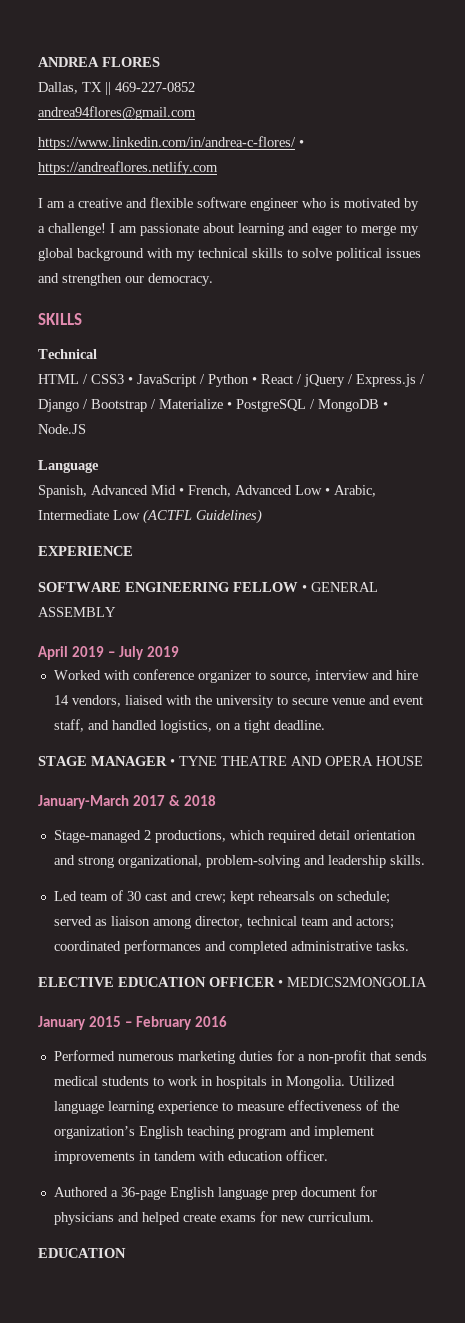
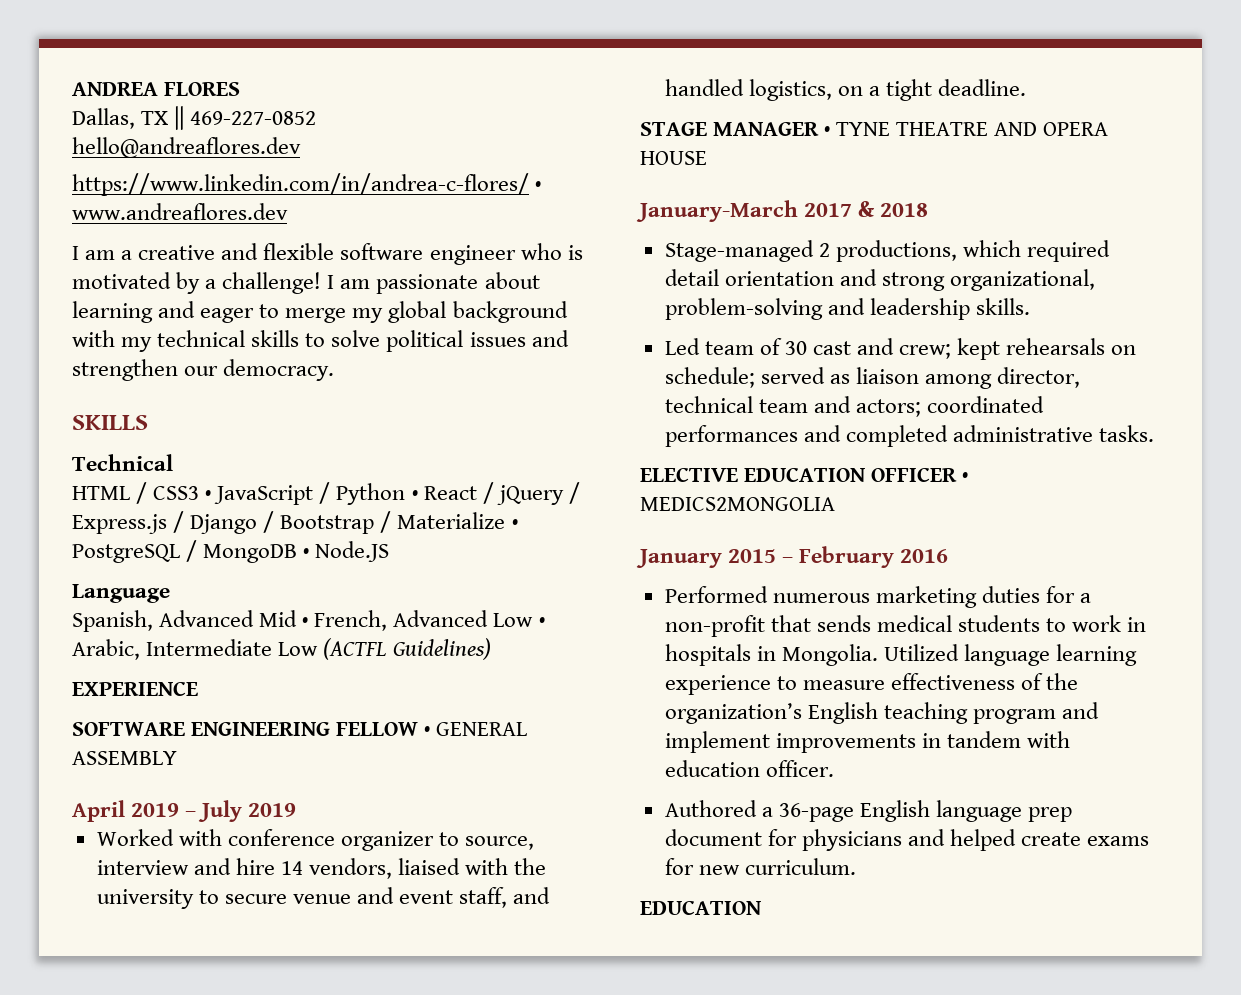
- andrea94flores@gmail.com
+ hello@andreaflores.dev
- https://www.linkedin.com/in/andrea-c-flores/ • https://andreaflores.netlify.com
+ https://www.linkedin.com/in/andrea-c-flores/ • www.andreaflores.dev

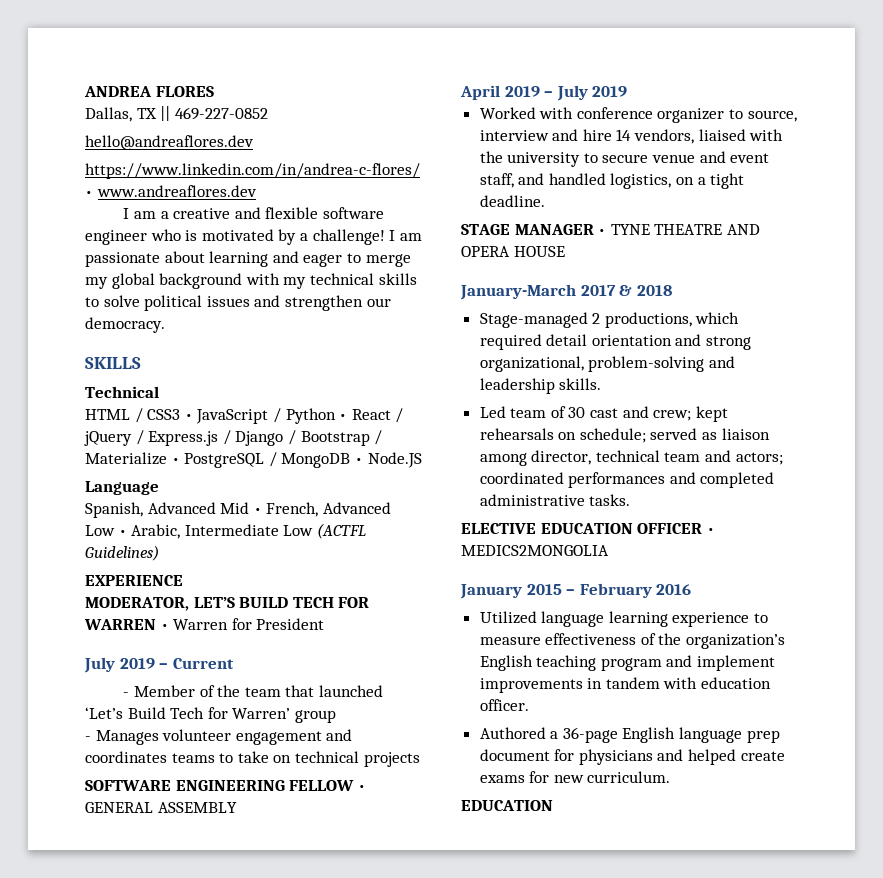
+ MODERATOR, LET’S BUILD TECH FOR WARREN • Warren for President
+ July 2019 – Current
+ - Member of the team that launched ‘Let’s Build Tech for Warren’ group
+ - Manages volunteer engagement and coordinates teams to take on technical projects
- Performed numerous marketing duties for a non-profit that sends medical students to work in hospitals in Mongolia.

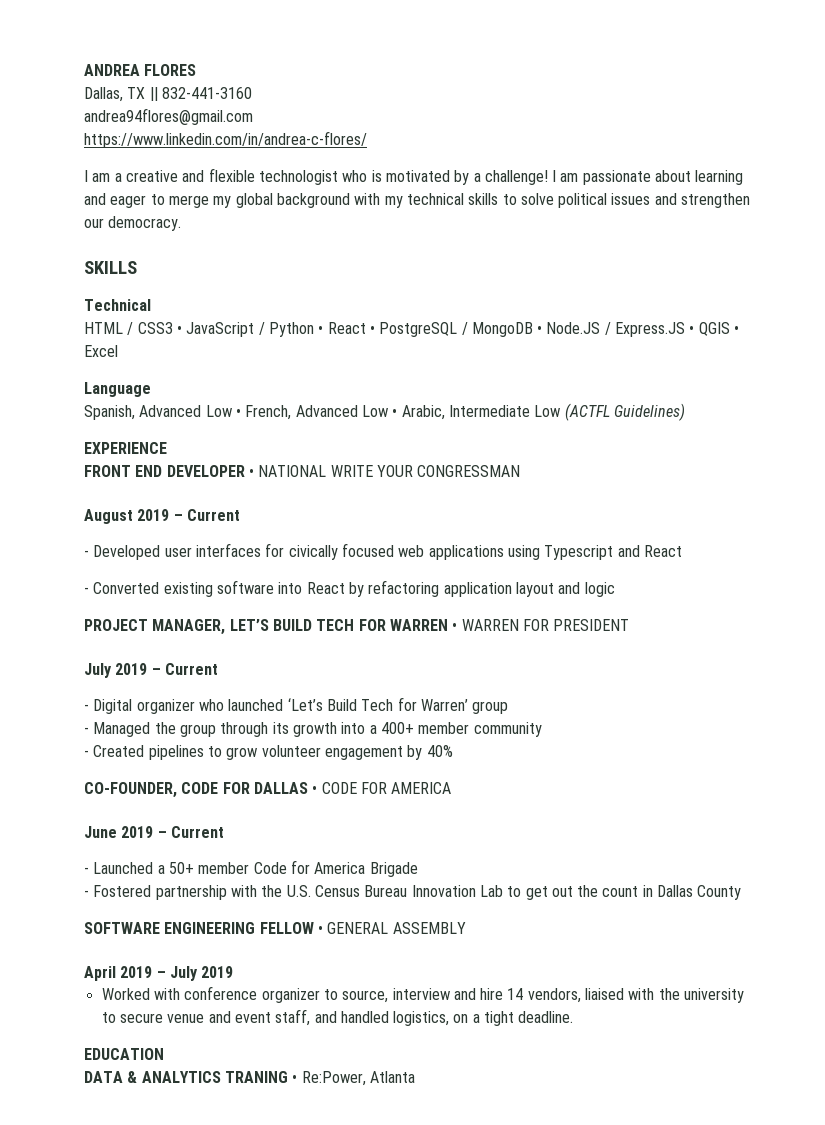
- Dallas, TX || 469-227-0852
- hello@andreaflores.dev
+ Dallas, TX || 832-441-3160
+ andrea94flores@gmail.com
- https://www.linkedin.com/in/andrea-c-flores/ • www.andreaflores.dev
+ https://www.linkedin.com/in/andrea-c-flores/
- I am a creative and flexible software engineer who is motivated by a challenge!
+ I am a creative and flexible technologist who is motivated by a challenge!
- HTML / CSS3 • JavaScript / Python • React / jQuery / Express.js / Django / Bootstrap / Materialize • PostgreSQL / MongoDB • Node.JS
+ HTML / CSS3 • JavaScript / Python • React • PostgreSQL / MongoDB • Node.JS / Express.JS • QGIS • Excel
- Spanish, Advanced Mid • French, Advanced Low • Arabic, Intermediate Low (ACTFL Guidelines)
+ Spanish, Advanced Low • French, Advanced Low • Arabic, Intermediate Low (ACTFL Guidelines)
- MODERATOR, LET’S BUILD TECH FOR WARREN • Warren for President
+ FRONT END DEVELOPER • NATIONAL WRITE YOUR CONGRESSMAN
+ August 2019 – Current
+ - Developed user interfaces for civically focused web applications using Typescript and React
+ - Converted existing software into React by refactoring application layout and logic
+ PROJECT MANAGER, LET’S BUILD TECH FOR WARREN • WARREN FOR PRESIDENT
- - Member of the team that launched ‘Let’s Build Tech for Warren’ group
+ - Digital organizer who launched ‘Let’s Build Tech for Warren’ group
- - Manages volunteer engagement and coordinates teams to take on technical projects
+ - Managed the group through its growth into a 400+ member community
+ - Created pipelines to grow volunteer engagement by 40%
+ CO-FOUNDER, CODE FOR DALLAS • CODE FOR AMERICA
+ June 2019 – Current
+ - Launched a 50+ member Code for America Brigade
+ - Fostered partnership with the U.S. Census Bureau Innovation Lab to get out the count in Dallas County
- STAGE MANAGER • TYNE THEATRE AND OPERA HOUSE
- January-March 2017 & 2018
- Stage-managed 2 productions, which required detail orientation and strong organizational, problem-solving and leadership skills.
- Led team of 30 cast and crew; kept rehearsals on schedule; served as liaison among director, technical team and actors; coordinated performances and completed administrative tasks.
- ELECTIVE EDUCATION OFFICER • MEDICS2MONGOLIA
- January 2015 – February 2016
- Utilized language learning experience to measure effectiveness of the organization’s English teaching program and implement improvements in tandem with education officer.
- Authored a 36-page English language prep document for physicians and helped create exams for new curriculum.
  EDUCATION
+ DATA & ANALYTICS TRANING • Re:Power, Atlanta

